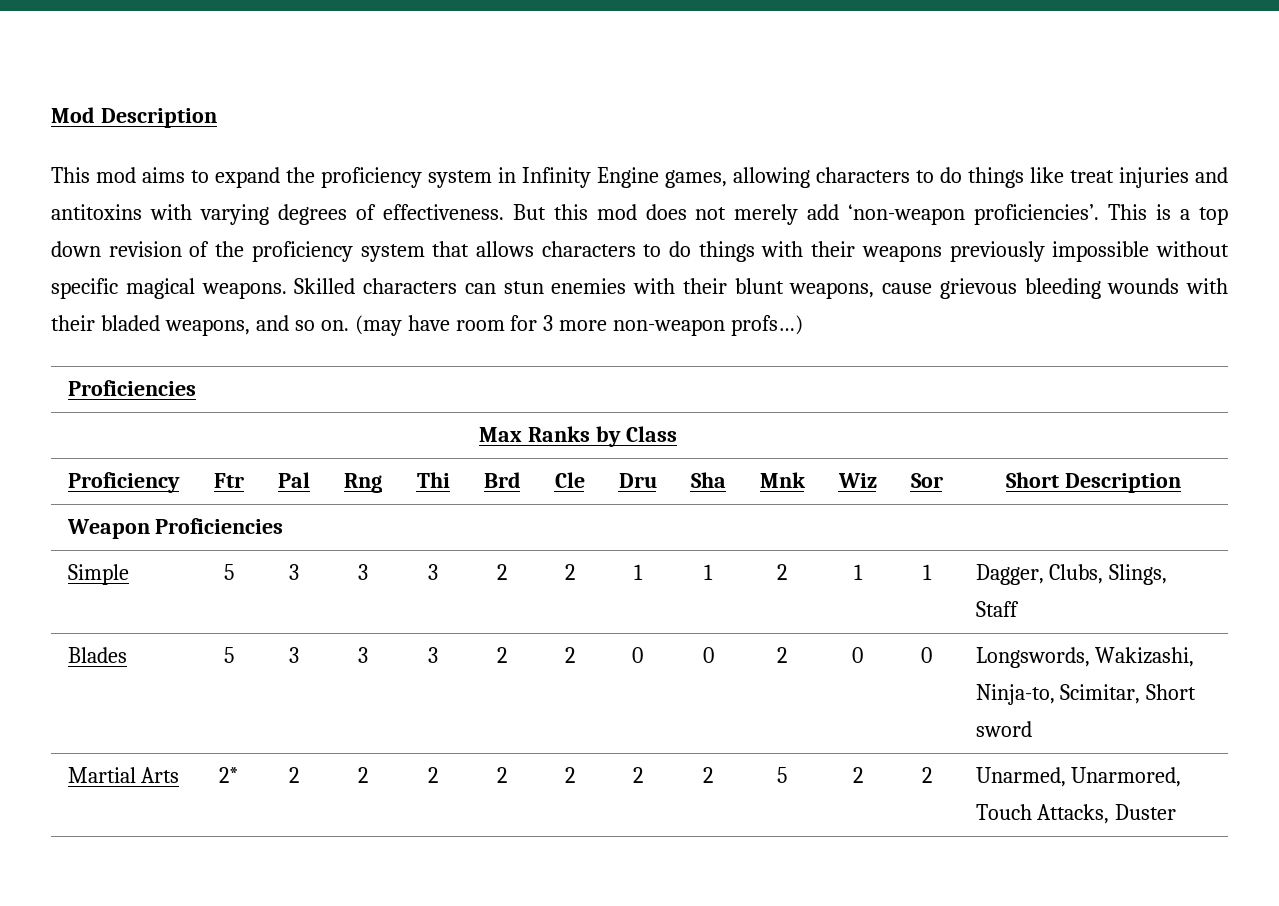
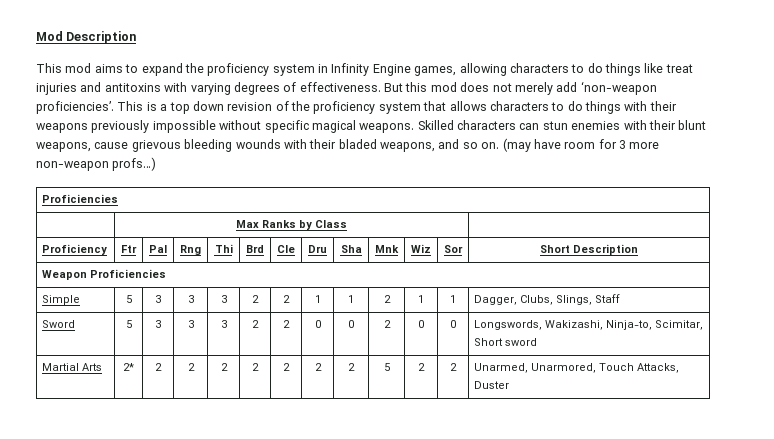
- Blades | 5 | 3 | 3 | 3 | 2 | 2 | 0 | 0 | 2 | 0 | 0 | Longswords, Wakizashi, Ninja-to, Scimitar, Short sword
+ Sword | 5 | 3 | 3 | 3 | 2 | 2 | 0 | 0 | 2 | 0 | 0 | Longswords, Wakizashi, Ninja-to, Scimitar, Short sword

